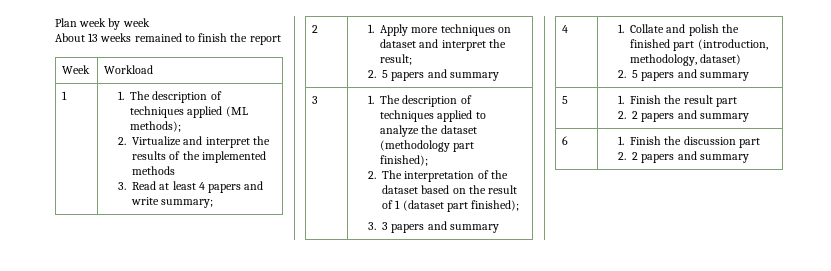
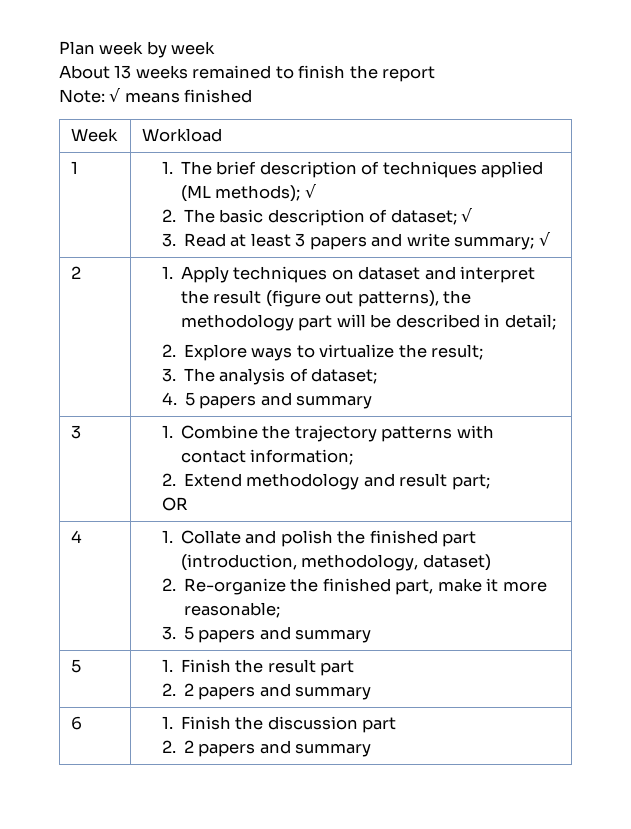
+ Note: √ means finished
- 1 | 1. The description of techniques applied (ML methods);
- 2. Virtualize and interpret the results of the implemented methods
- 3. Read at least 4 papers and write summary;
+ 1 | 1. The brief description of techniques applied (ML methods); √
+ 2. The basic description of dataset; √
+ 3. Read at least 3 papers and write summary; √
- 2 | 1. Apply more techniques on dataset and interpret the result;
- 2. 5 papers and summary
+ 2 | 1. Apply techniques on dataset and interpret the result (figure out patterns), the methodology part will be described in detail;
+ 2. Explore ways to virtualize the result;
+ 3. The analysis of dataset;
+ 4. 5 papers and summary
- 3 | 1. The description of techniques applied to analyze the dataset (methodology part finished);
- 2. The interpretation of the dataset based on the result of 1 (dataset part finished);
- 3. 3 papers and summary
+ 3 | 1. Combine the trajectory patterns with contact information;
+ 2. Extend methodology and result part;
+ OR
  4 | 1. Collate and polish the finished part (introduction, methodology, dataset)
- 2. 5 papers and summary
+ 2. Re-organize the finished part, make it more reasonable;
+ 3. 5 papers and summary

